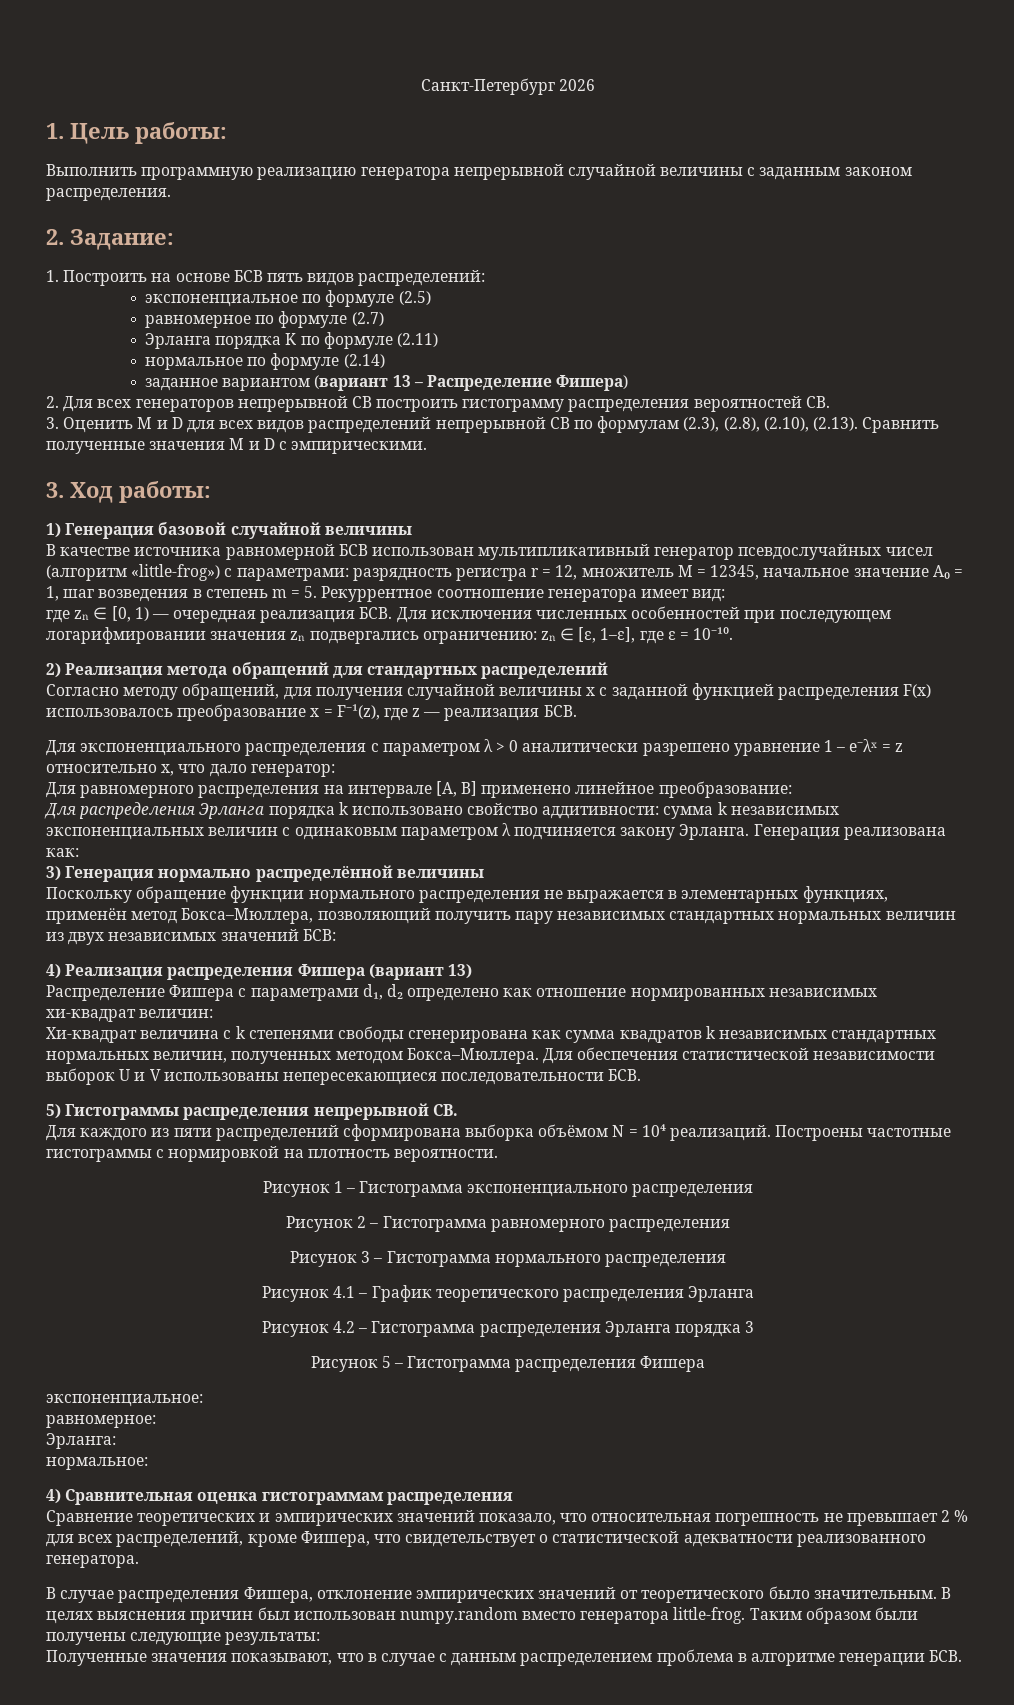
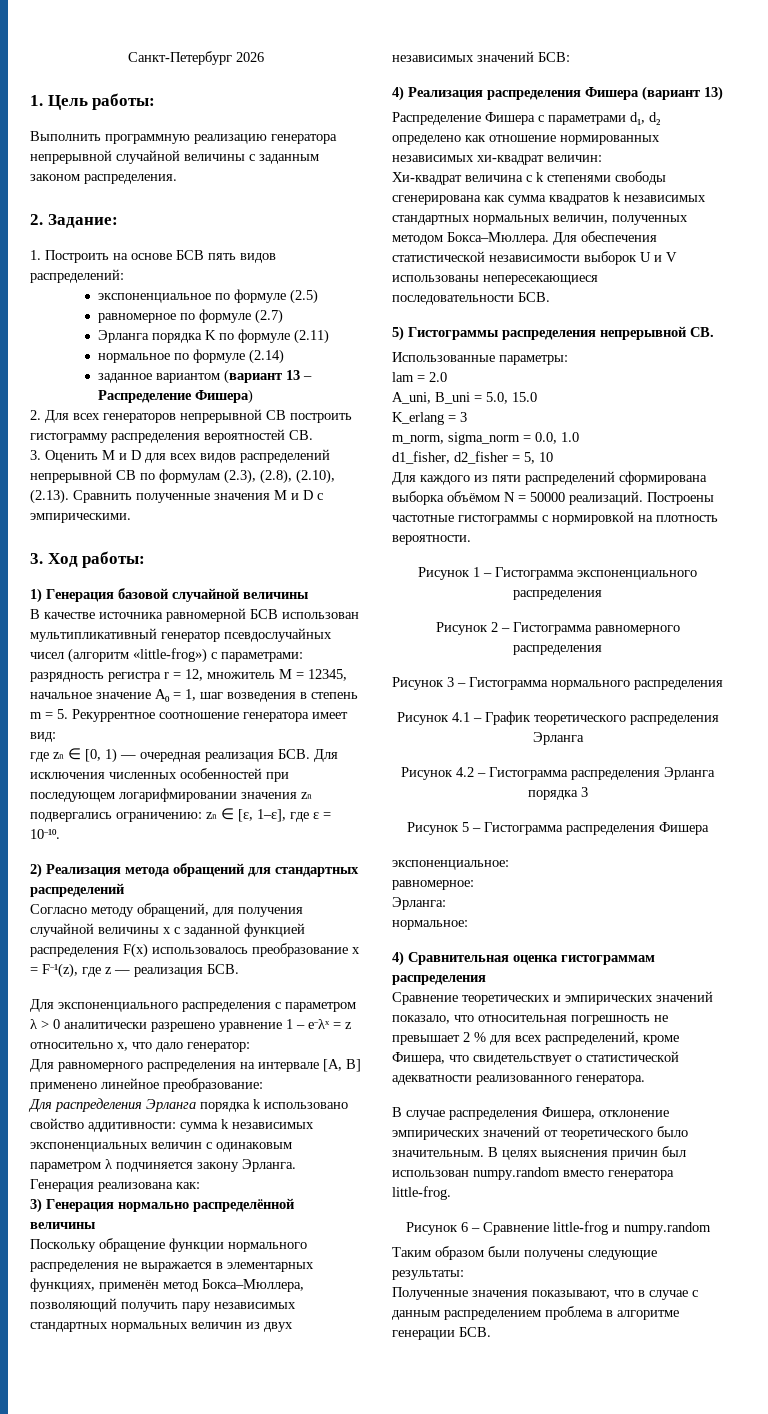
+ Использованные параметры:
+ lam = 2.0
+ A_uni, B_uni = 5.0, 15.0
+ K_erlang = 3
+ m_norm, sigma_norm = 0.0, 1.0
+ d1_fisher, d2_fisher = 5, 10
- Для каждого из пяти распределений сформирована выборка объёмом N = 10⁴ реализаций.
+ Для каждого из пяти распределений сформирована выборка объёмом N = 50000 реализаций.
- В целях выяснения причин был использован numpy.random вместо генератора little-frog. Таким образом были получены следующие результаты:
+ В целях выяснения причин был использован numpy.random вместо генератора little-frog.
+ Рисунок 6 – Сравнение little-frog и numpy.random
+ Таким образом были получены следующие результаты:

